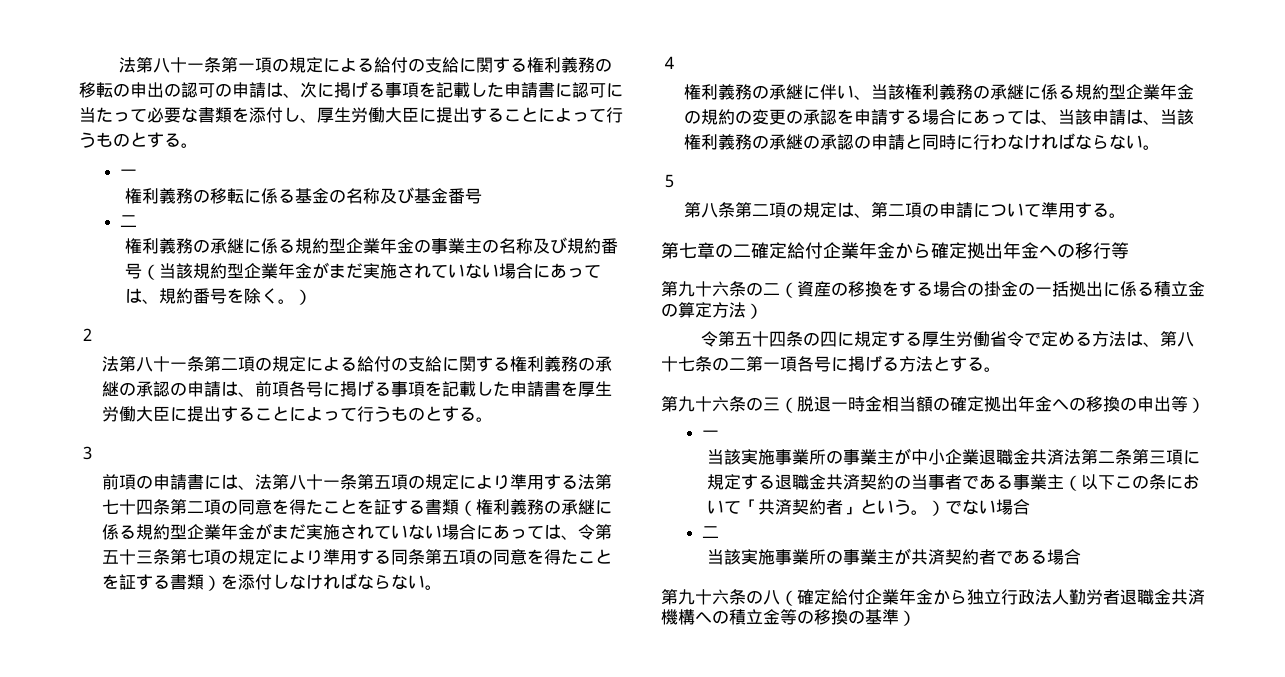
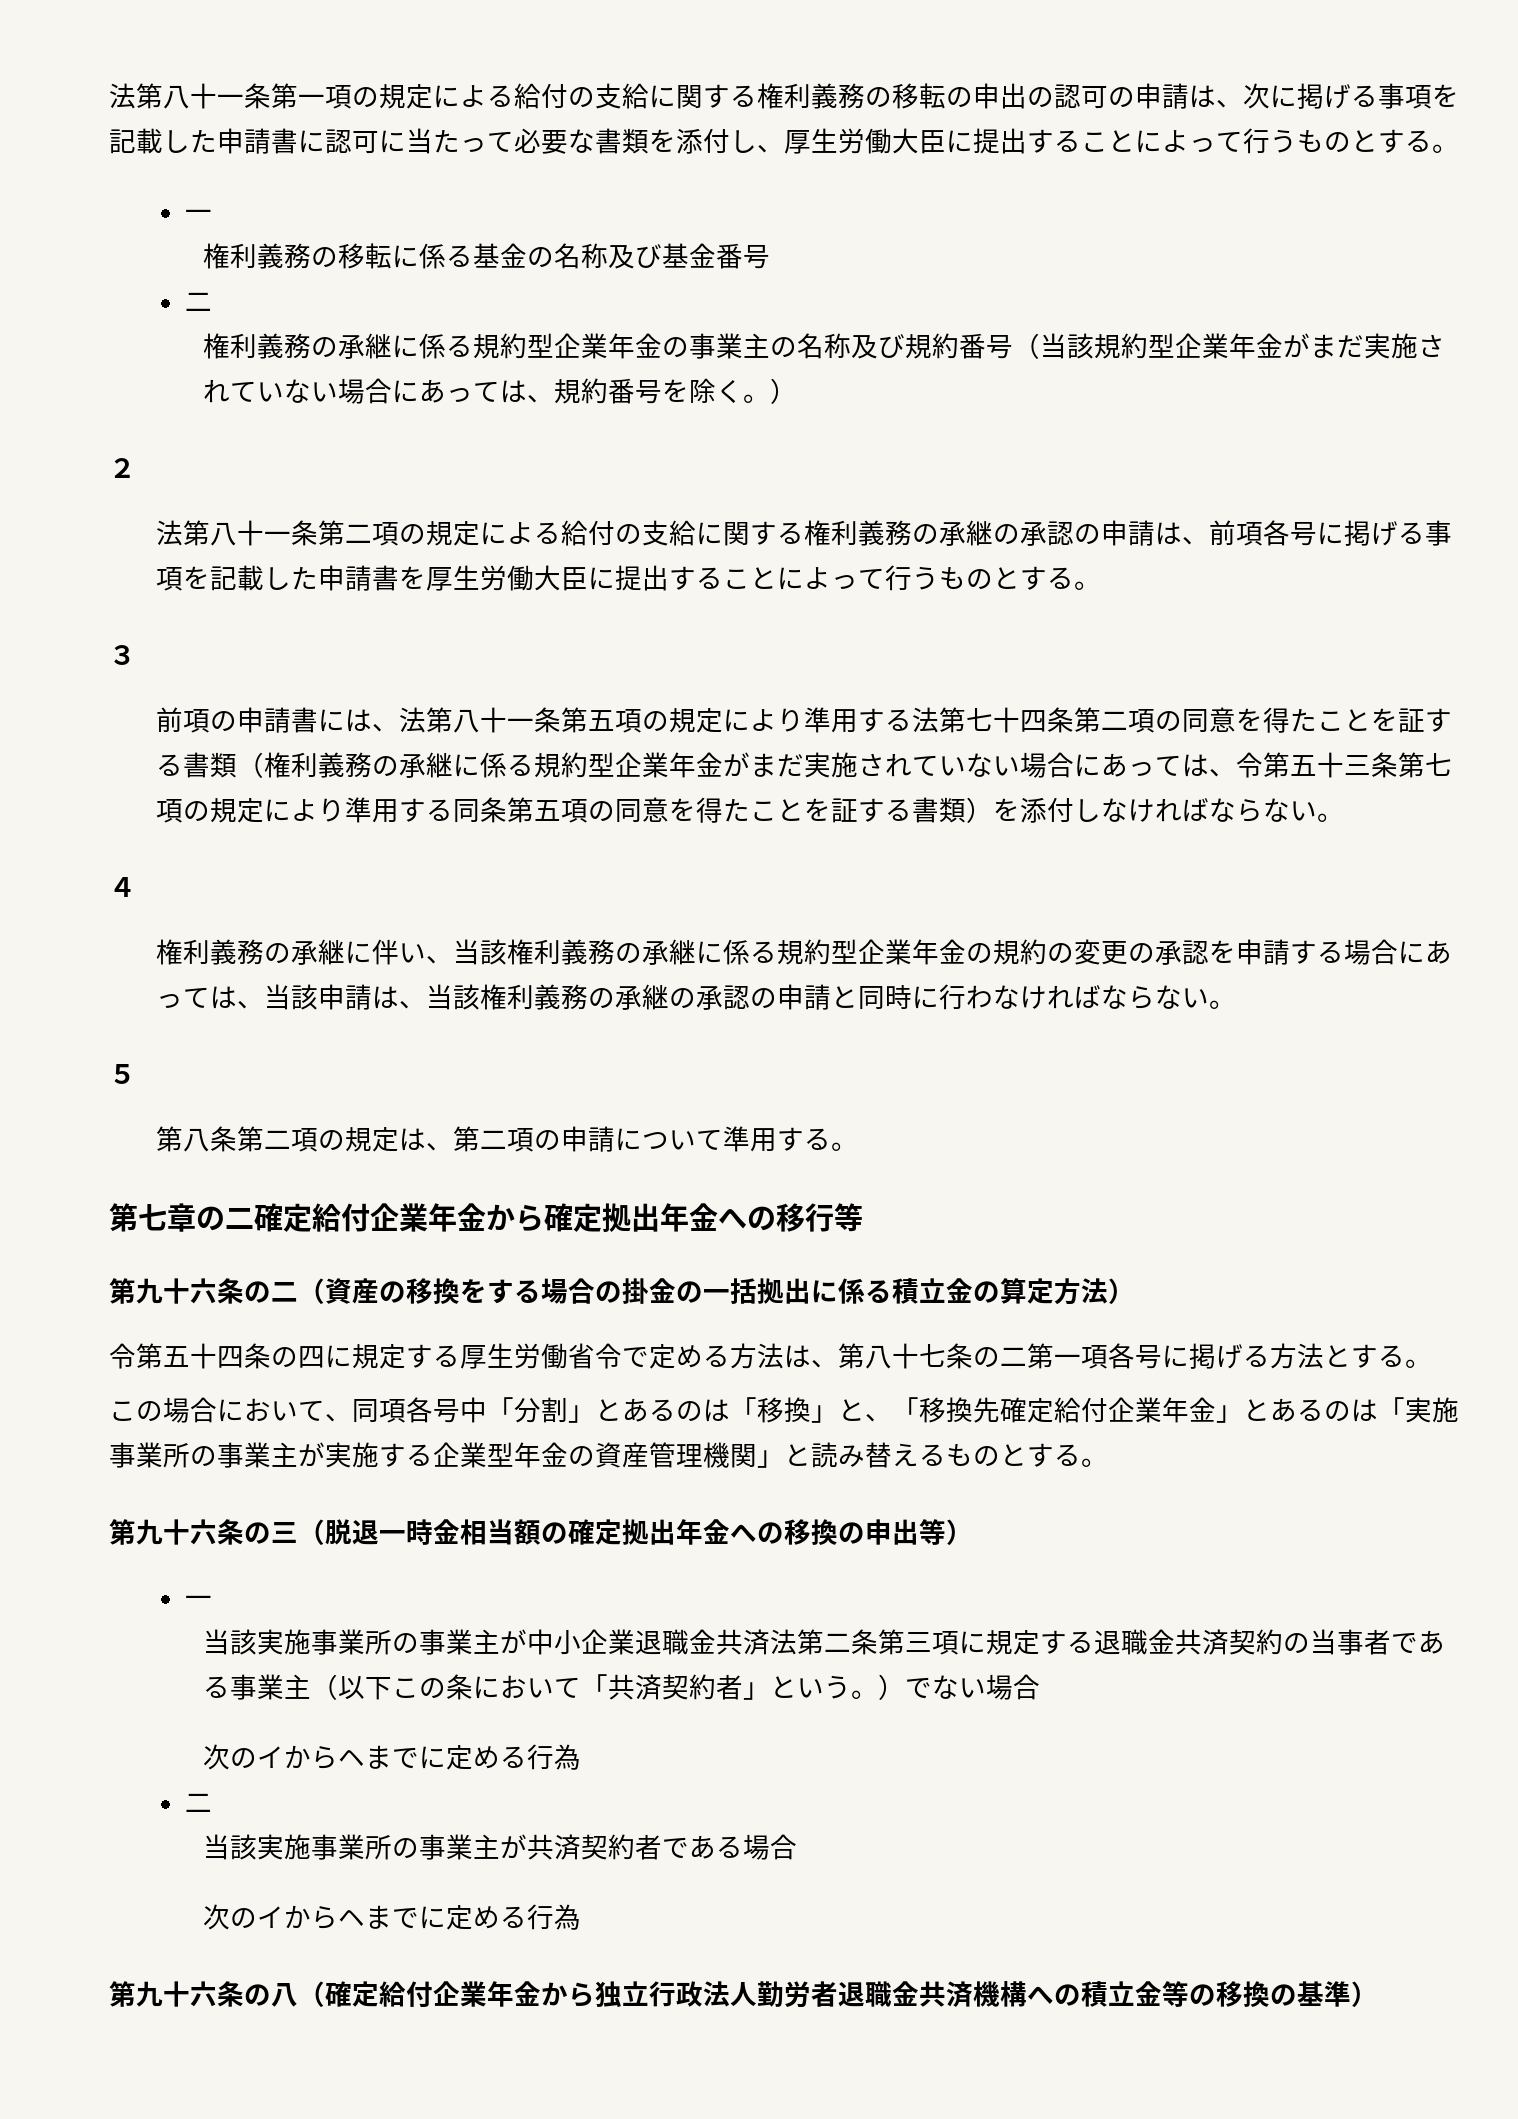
+ この場合において、同項各号中「分割」とあるのは「移換」と、「移換先確定給付企業年金」とあるのは「実施事業所の事業主が実施する企業型年金の資産管理機関」と読み替えるものとする。
  当該実施事業所の事業主が中小企業退職金共済法第二条第三項に規定する退職金共済契約の当事者である事業主（以下この条において「共済契約者」という。）でない場合
+ 次のイからヘまでに定める行為
  当該実施事業所の事業主が共済契約者である場合
+ 次のイからヘまでに定める行為

